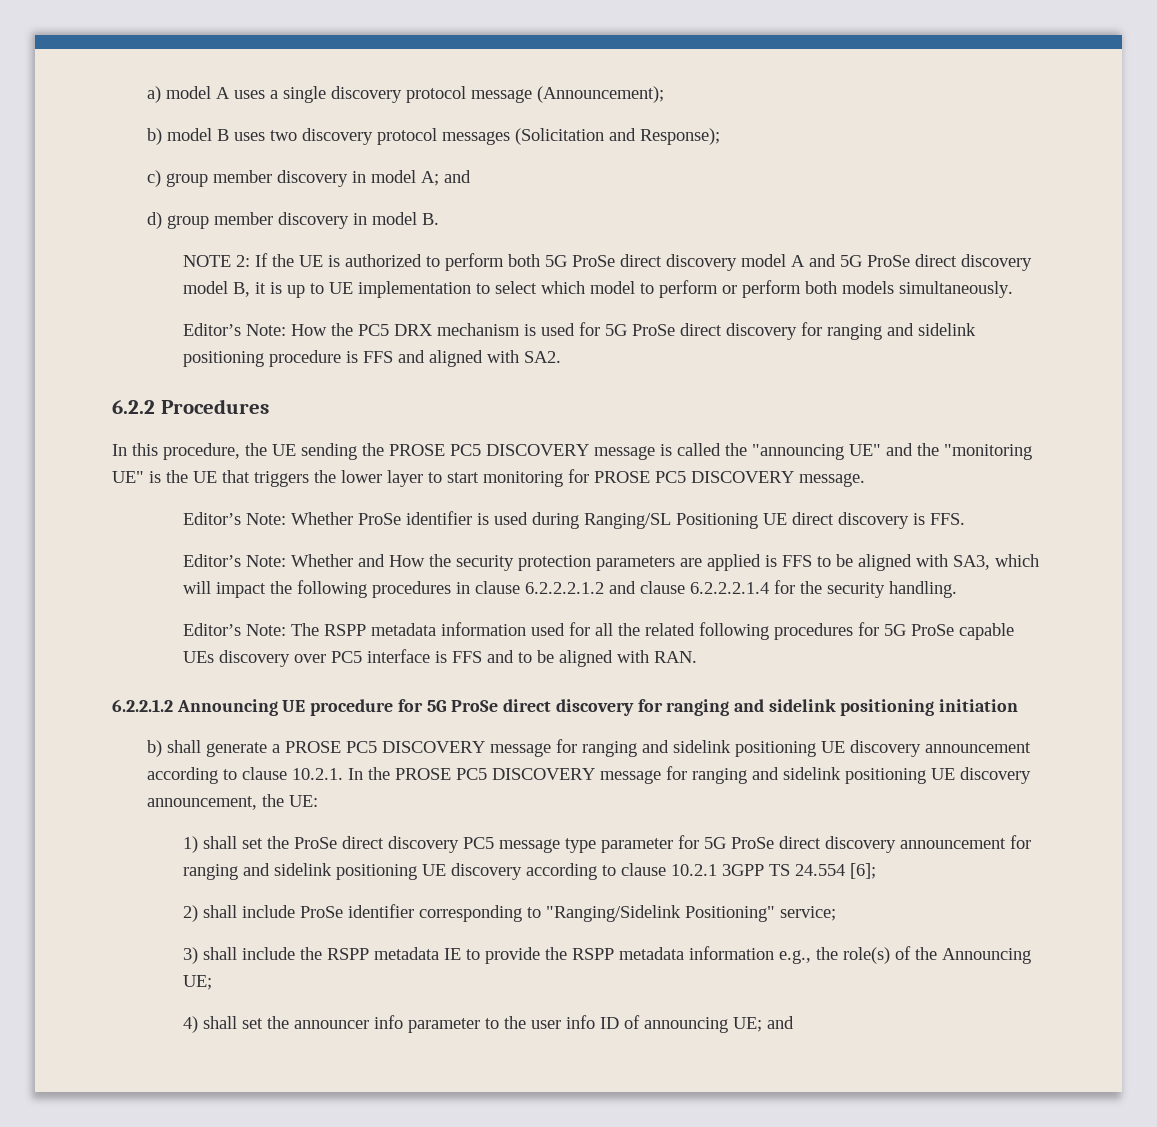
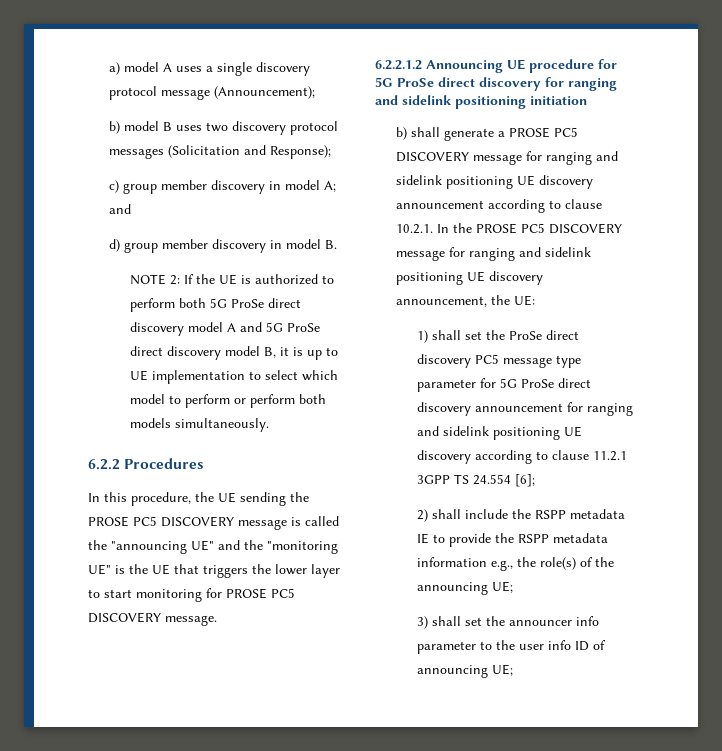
- Editor’s Note: How the PC5 DRX mechanism is used for 5G ProSe direct discovery for ranging and sidelink positioning procedure is FFS and aligned with SA2.
- Editor’s Note: Whether ProSe identifier is used during Ranging/SL Positioning UE direct discovery is FFS.
- Editor’s Note: Whether and How the security protection parameters are applied is FFS to be aligned with SA3, which will impact the following procedures in clause 6.2.2.2.1.2 and clause 6.2.2.2.1.4 for the security handling.
- Editor’s Note: The RSPP metadata information used for all the related following procedures for 5G ProSe capable UEs discovery over PC5 interface is FFS and to be aligned with RAN.
- 1) shall set the ProSe direct discovery PC5 message type parameter for 5G ProSe direct discovery announcement for ranging and sidelink positioning UE discovery according to clause 10.2.1 3GPP TS 24.554 [6];
+ 1) shall set the ProSe direct discovery PC5 message type parameter for 5G ProSe direct discovery announcement for ranging and sidelink positioning UE discovery according to clause 11.2.1 3GPP TS 24.554 [6];
- 2) shall include ProSe identifier corresponding to "Ranging/Sidelink Positioning" service;
- 3) shall include the RSPP metadata IE to provide the RSPP metadata information e.g., the role(s) of the Announcing UE;
+ 2) shall include the RSPP metadata IE to provide the RSPP metadata information e.g., the role(s) of the announcing UE;
- 4) shall set the announcer info parameter to the user info ID of announcing UE; and
+ 3) shall set the announcer info parameter to the user info ID of announcing UE;

